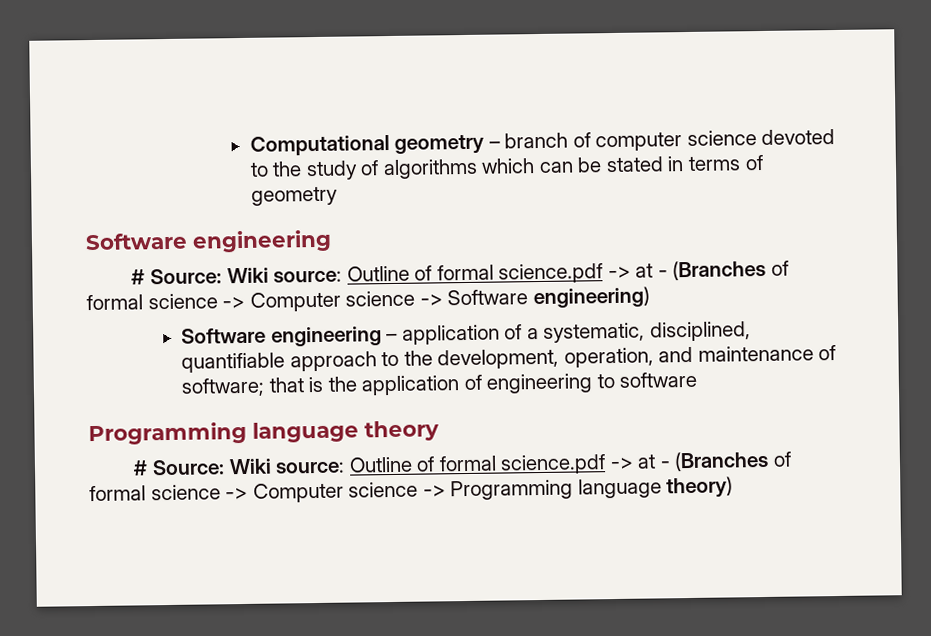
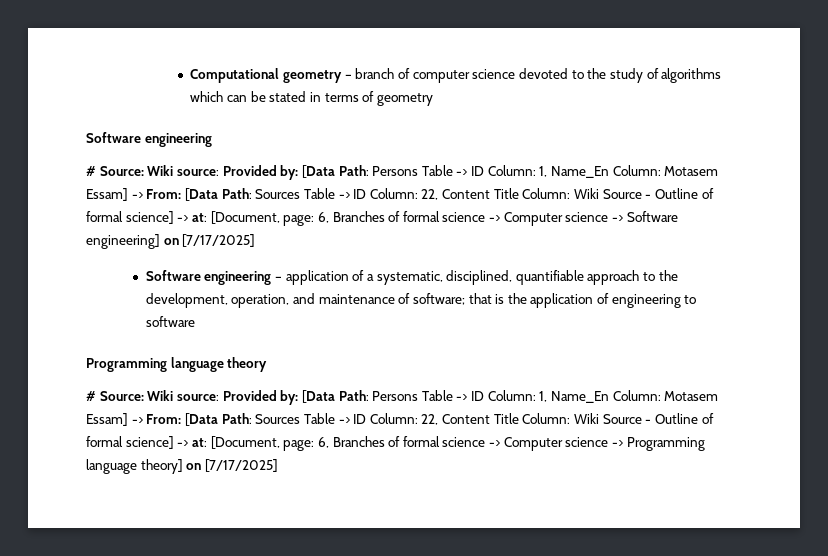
- # Source: Wiki source: Outline of formal science.pdf -> at - (Branches of formal science -> Computer science -> Software engineering)
+ # Source: Wiki source: Provided by: [Data Path: Persons Table -> ID Column: 1, Name_En Column: Motasem Essam] -> From: [Data Path: Sources Table -> ID Column: 22, Content Title Column: Wiki Source - Outline of formal science] -> at: [Document, page: 6, Branches of formal science -> Computer science -> Software engineering] on [7/17/2025]
- # Source: Wiki source: Outline of formal science.pdf -> at - (Branches of formal science -> Computer science -> Programming language theory)
+ # Source: Wiki source: Provided by: [Data Path: Persons Table -> ID Column: 1, Name_En Column: Motasem Essam] -> From: [Data Path: Sources Table -> ID Column: 22, Content Title Column: Wiki Source - Outline of formal science] -> at: [Document, page: 6, Branches of formal science -> Computer science -> Programming language theory] on [7/17/2025]

